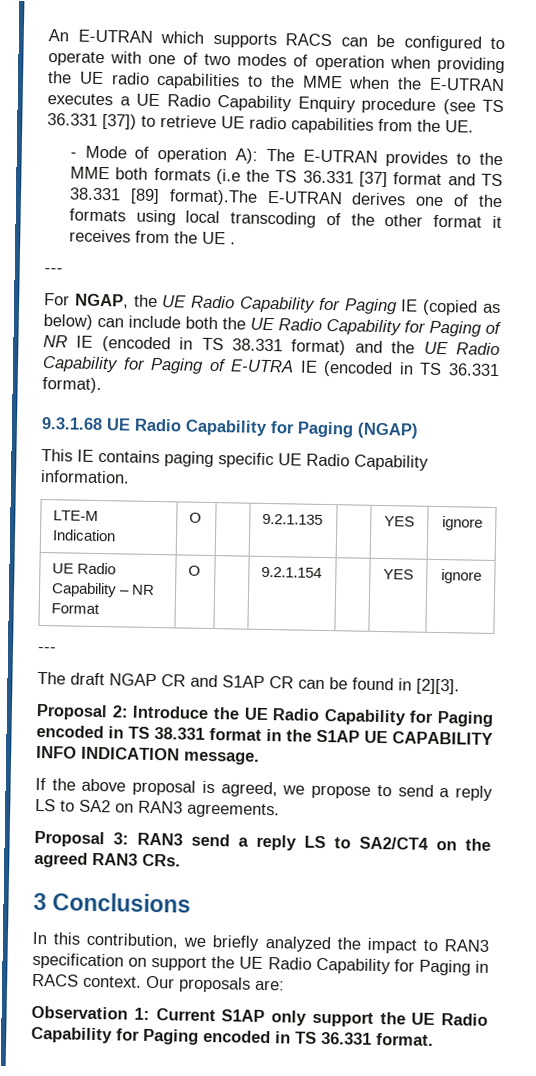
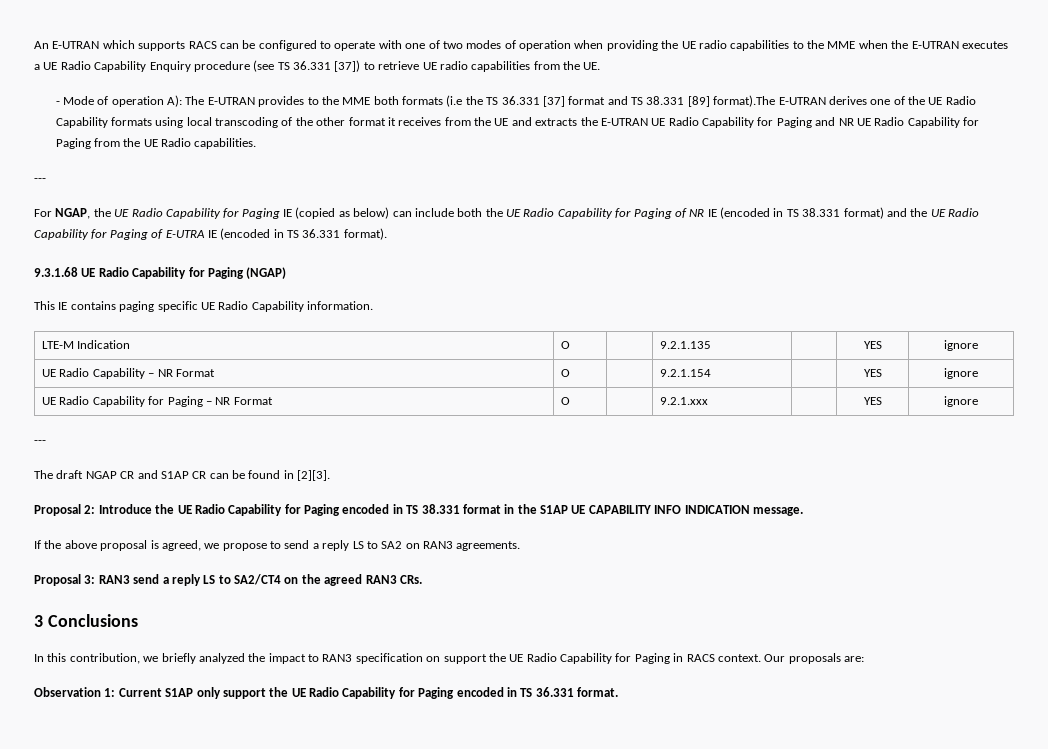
- - Mode of operation A): The E-UTRAN provides to the MME both formats (i.e the TS 36.331 [37] format and TS 38.331 [89] format).The E-UTRAN derives one of the formats using local transcoding of the other format it receives from the UE .
+ - Mode of operation A): The E-UTRAN provides to the MME both formats (i.e the TS 36.331 [37] format and TS 38.331 [89] format).The E-UTRAN derives one of the UE Radio Capability formats using local transcoding of the other format it receives from the UE and extracts the E-UTRAN UE Radio Capability for Paging and NR UE Radio Capability for Paging from the UE Radio capabilities.
+ UE Radio Capability for Paging – NR Format | O | | 9.2.1.xxx | | YES | ignore

